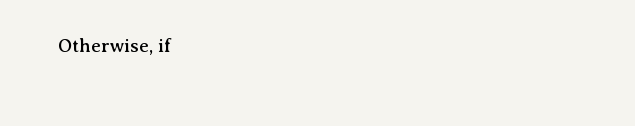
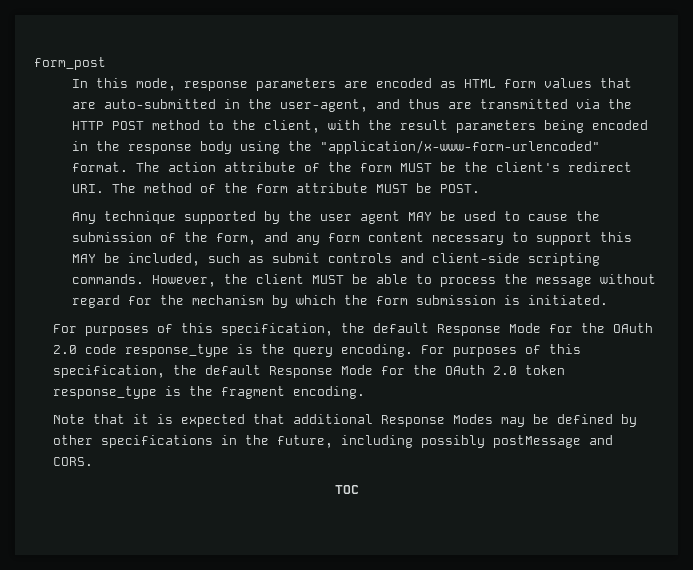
- Otherwise, if
+ form_post
+ In this mode, response parameters are encoded as HTML form values that are auto-submitted in the user-agent, and thus are transmitted via the HTTP POST method to the client, with the result parameters being encoded in the response body using the "application/x-www-form-urlencoded" format. The action attribute of the form MUST be the client's redirect URI. The method of the form attribute MUST be POST.
+ Any technique supported by the user agent MAY be used to cause the submission of the form, and any form content necessary to support this MAY be included, such as submit controls and client-side scripting commands. However, the client MUST be able to process the message without regard for the mechanism by which the form submission is initiated.
+ For purposes of this specification, the default Response Mode for the OAuth 2.0 code response_type is the query encoding. For purposes of this specification, the default Response Mode for the OAuth 2.0 token response_type is the fragment encoding.
+ Note that it is expected that additional Response Modes may be defined by other specifications in the future, including possibly postMessage and CORS.
+ TOC

